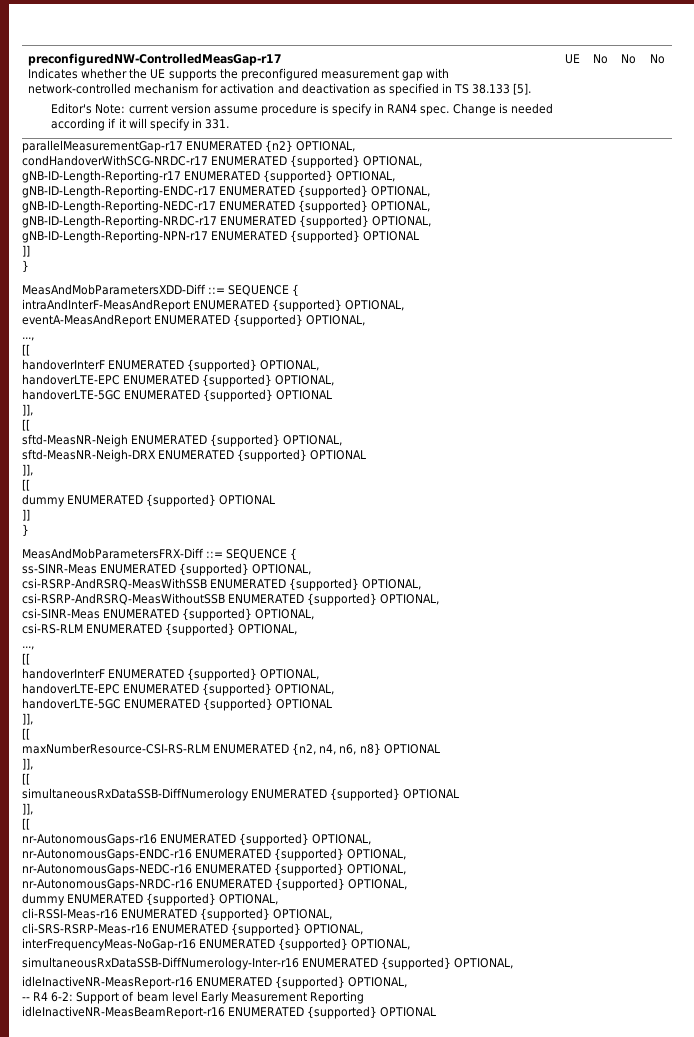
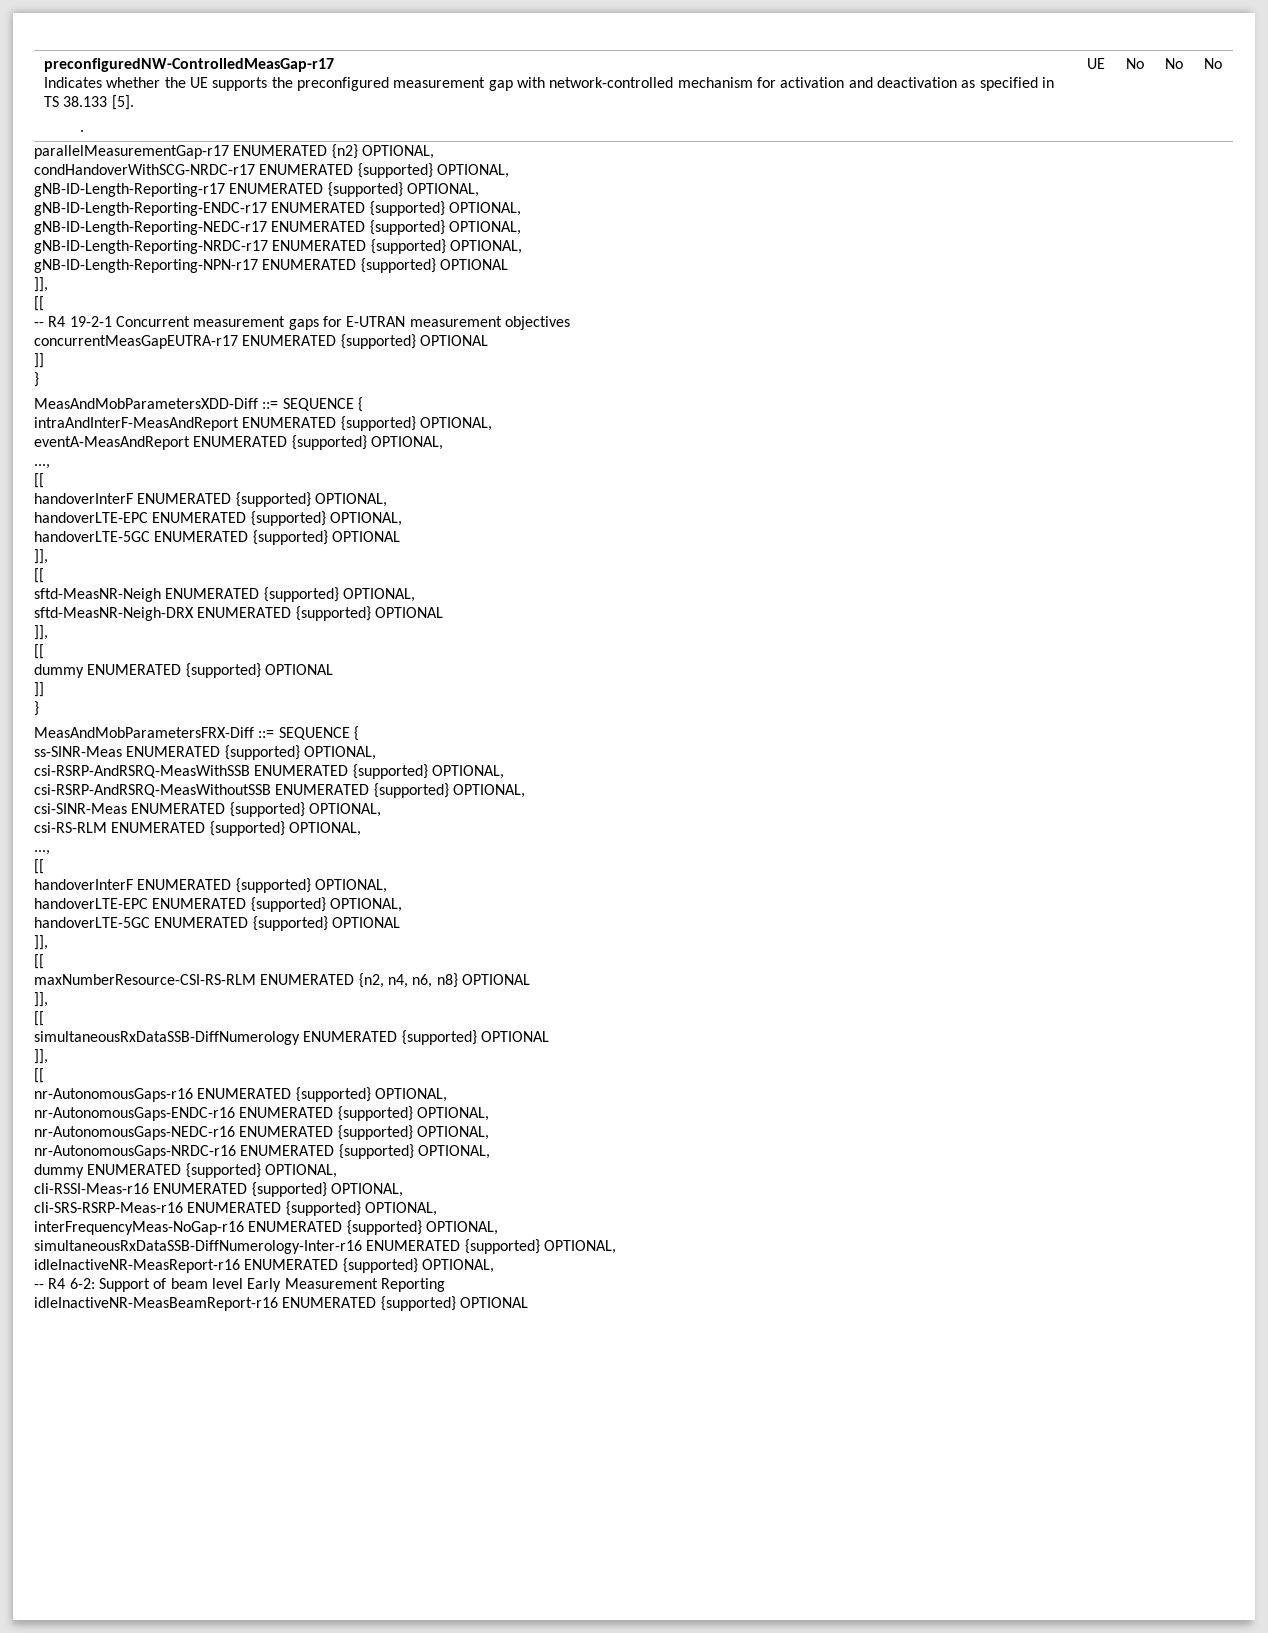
- Editor's Note: current version assume procedure is specify in RAN4 spec. Change is needed according if it will specify in 331.
+ .
  gNB-ID-Length-Reporting-NPN-r17 ENUMERATED {supported} OPTIONAL
+ ]],
+ [[
+ -- R4 19-2-1 Concurrent measurement gaps for E-UTRAN measurement objectives
+ concurrentMeasGapEUTRA-r17 ENUMERATED {supported} OPTIONAL

